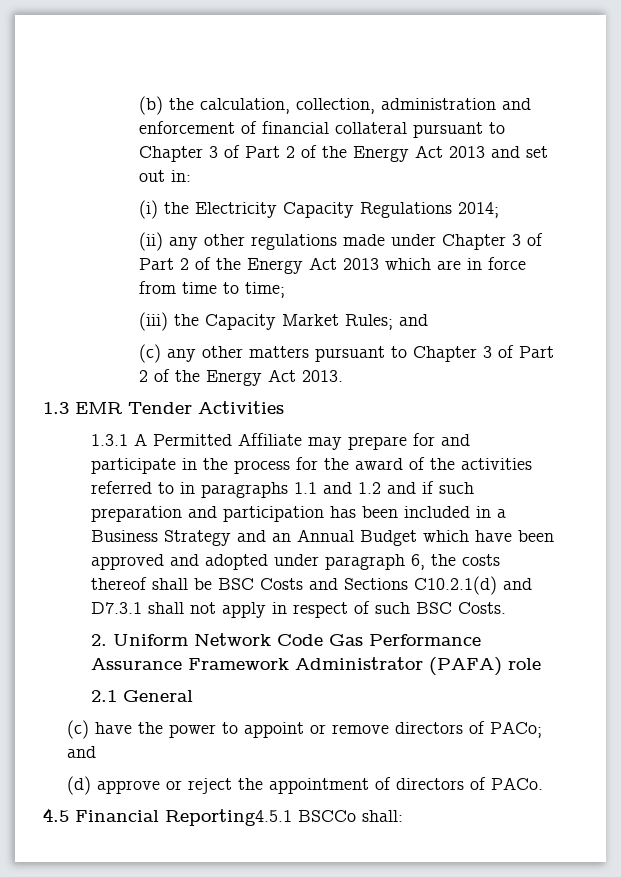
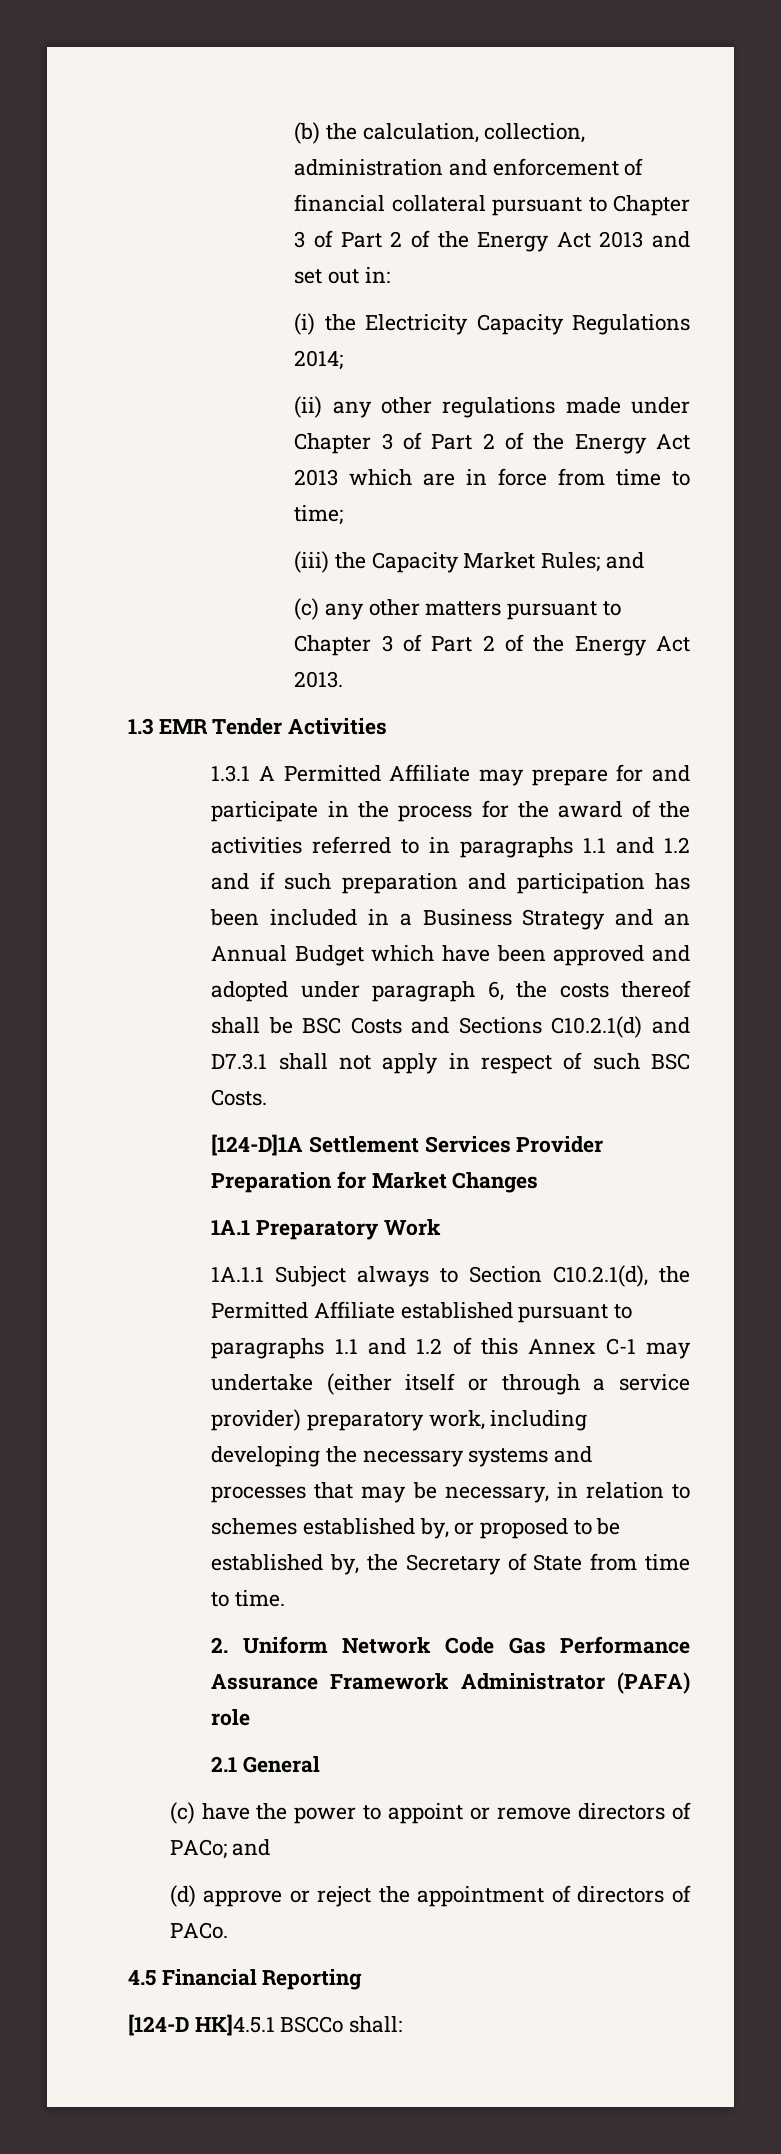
+ [124-D]1A Settlement Services Provider Preparation for Market Changes
+ 1A.1 Preparatory Work
+ 1A.1.1 Subject always to Section C10.2.1(d), the Permitted Affiliate established pursuant to paragraphs 1.1 and 1.2 of this Annex C-1 may undertake (either itself or through a service provider) preparatory work, including developing the necessary systems and processes that may be necessary, in relation to schemes established by, or proposed to be established by, the Secretary of State from time to time.
- 4.5 Financial Reporting4.5.1 BSCCo shall:
+ 4.5 Financial Reporting
+ [124-D HK]4.5.1 BSCCo shall:

